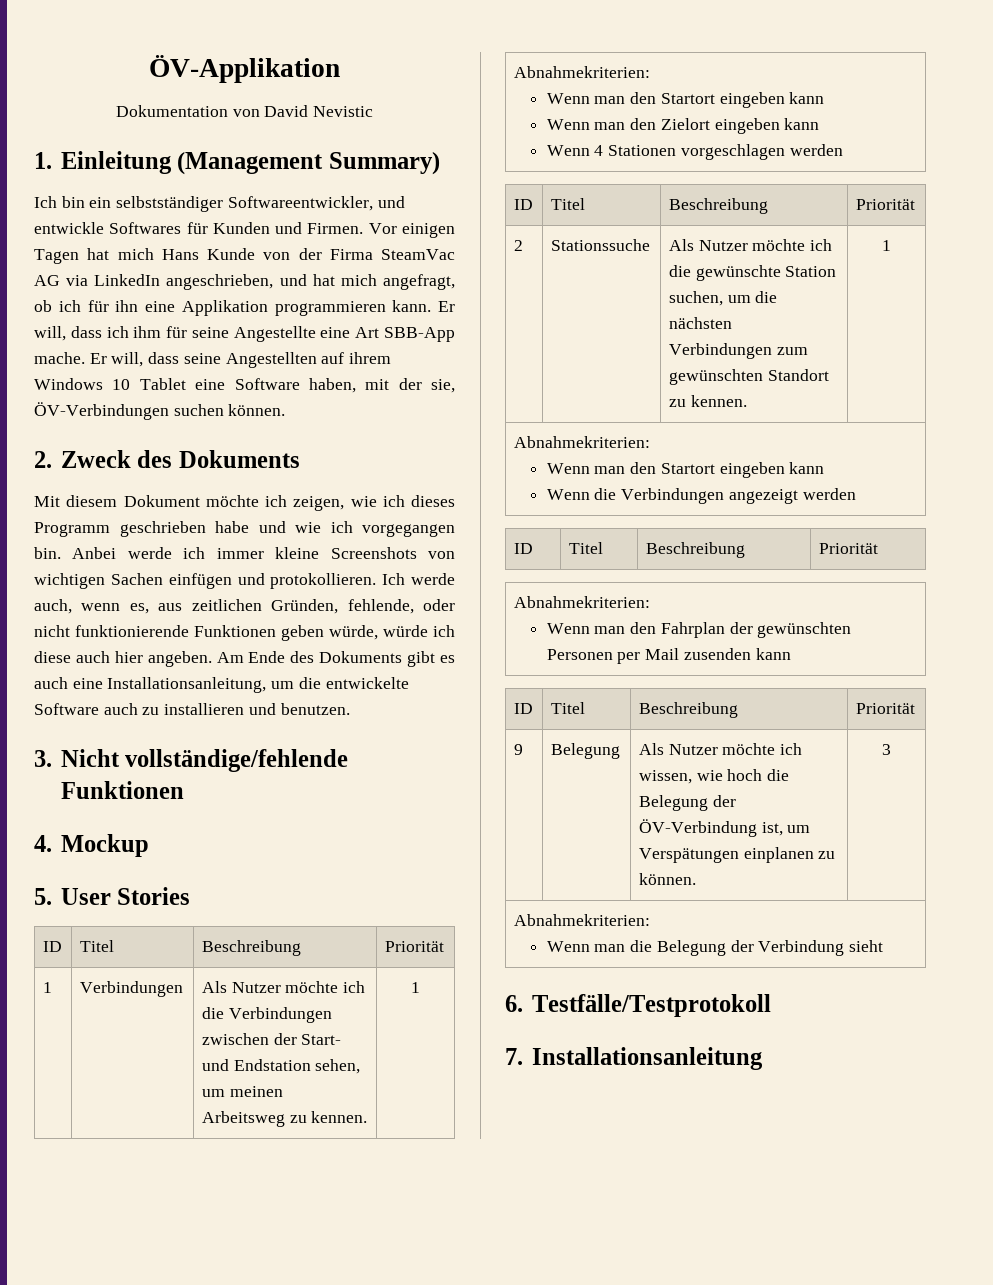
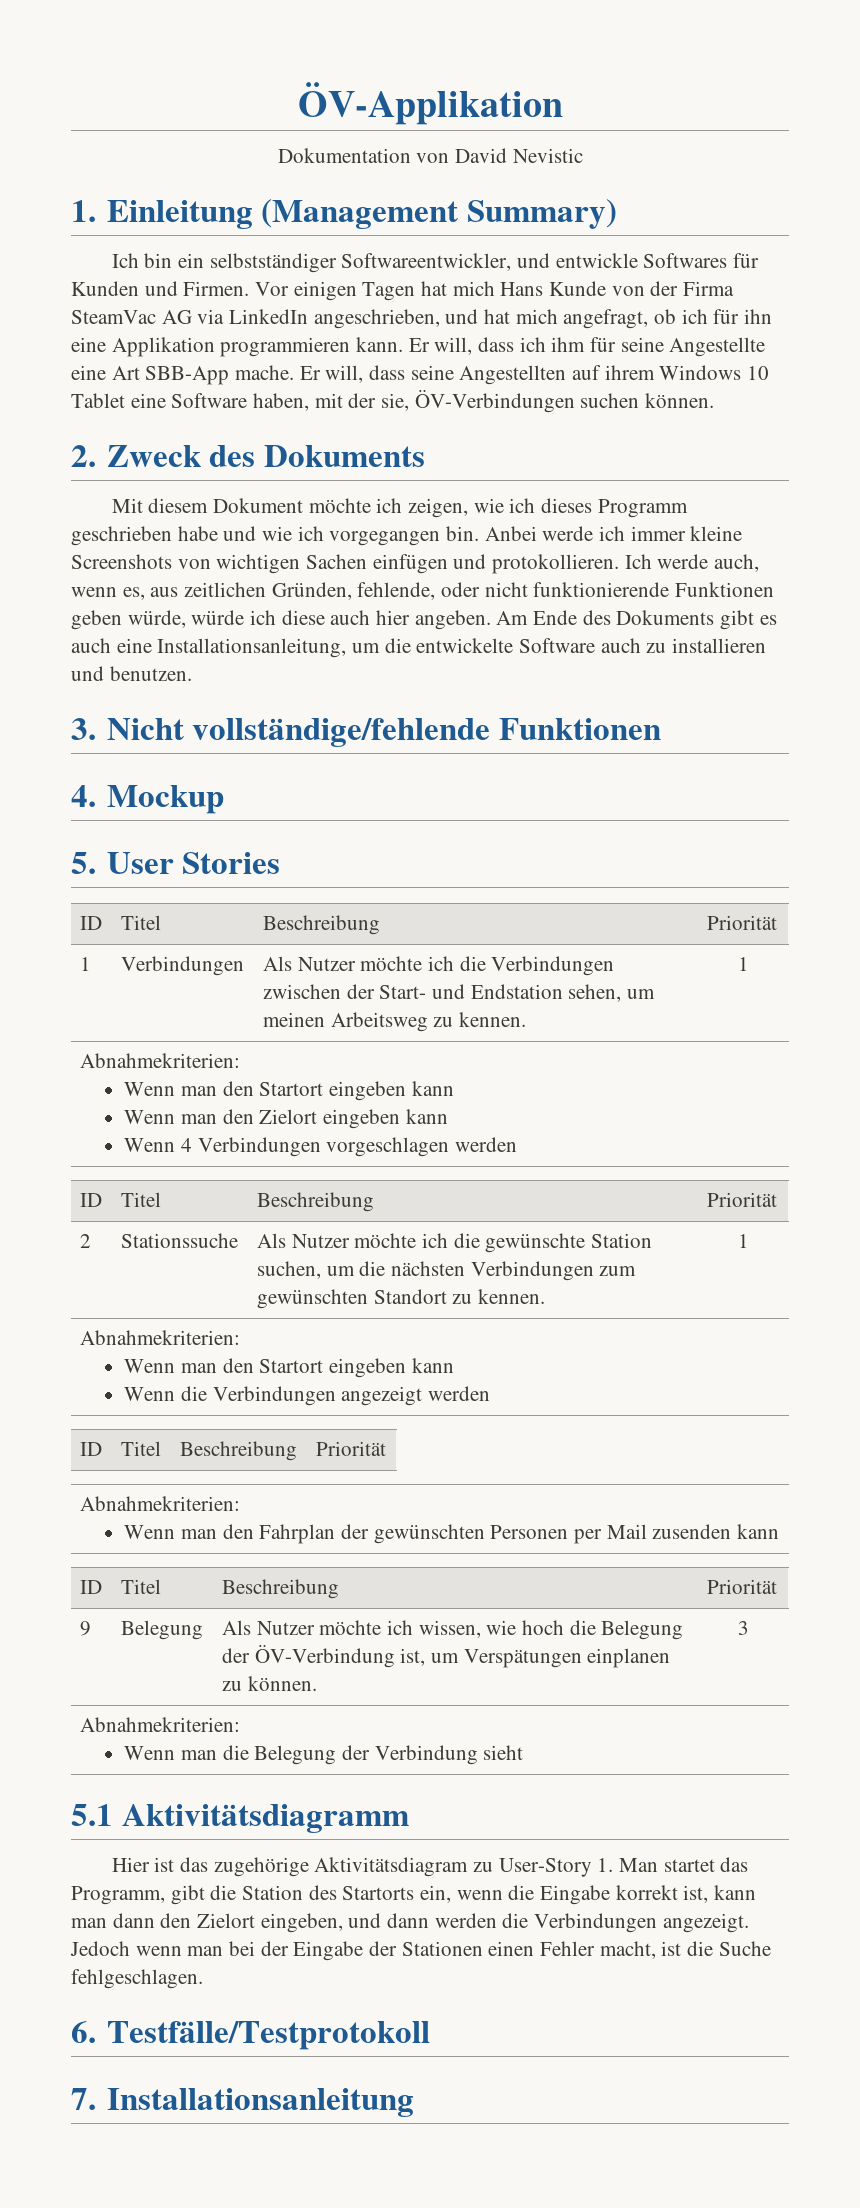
  1 | Verbindungen | Als Nutzer möchte ich die Verbindungen zwischen der Start- und Endstation sehen, um meinen Arbeitsweg zu kennen. | 1
  Abnahmekriterien:
  Wenn man den Startort eingeben kann
  Wenn man den Zielort eingeben kann
- Wenn 4 Stationen vorgeschlagen werden
+ Wenn 4 Verbindungen vorgeschlagen werden
+ 5.1 Aktivitätsdiagramm
+ Hier ist das zugehörige Aktivitätsdiagram zu User-Story 1. Man startet das Programm, gibt die Station des Startorts ein, wenn die Eingabe korrekt ist, kann man dann den Zielort eingeben, und dann werden die Verbindungen angezeigt. Jedoch wenn man bei der Eingabe der Stationen einen Fehler macht, ist die Suche fehlgeschlagen.

